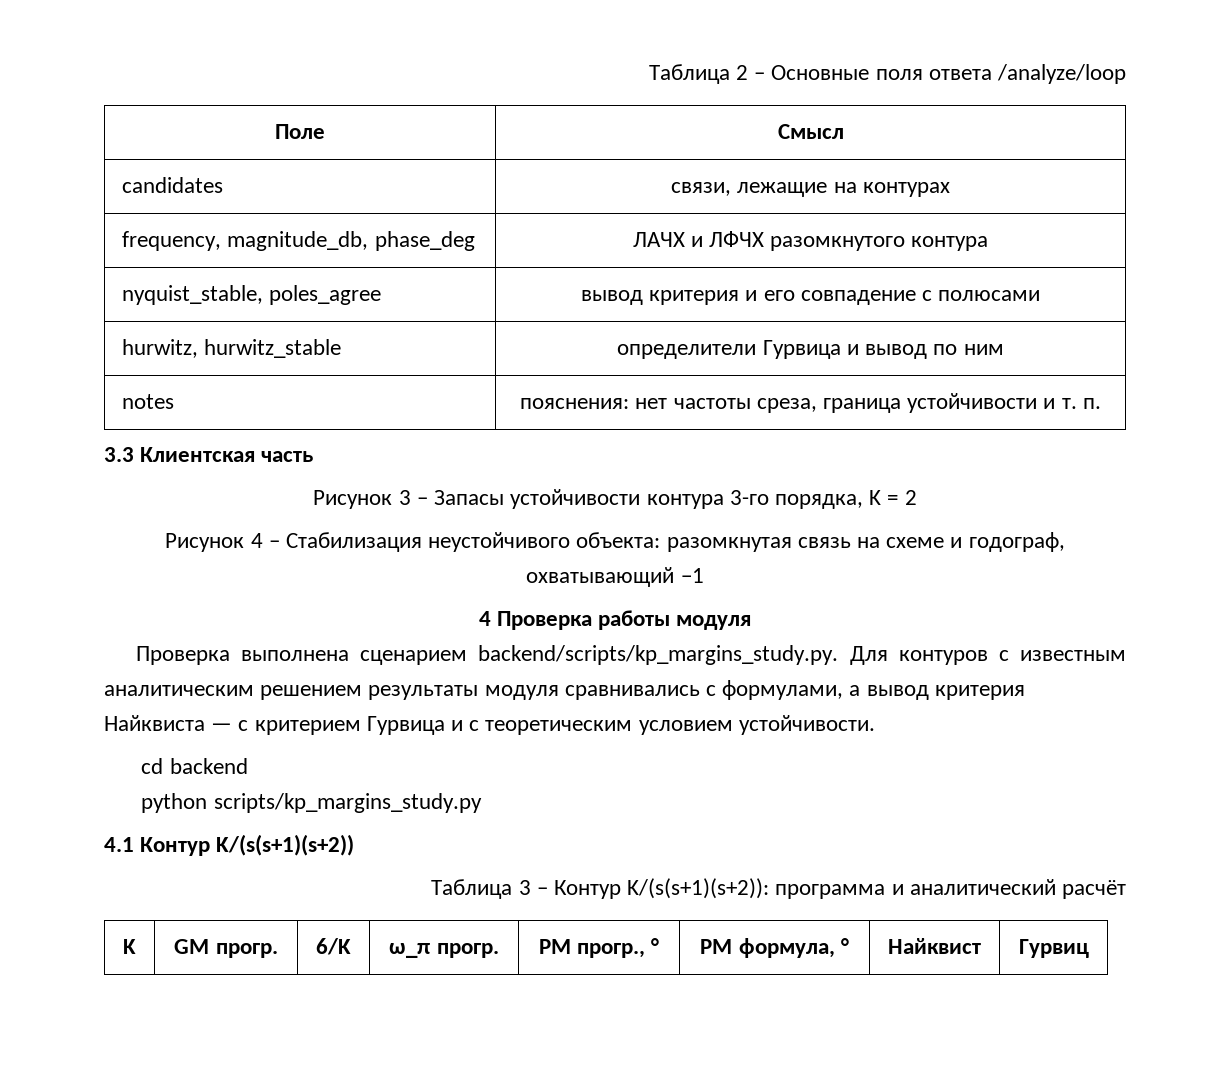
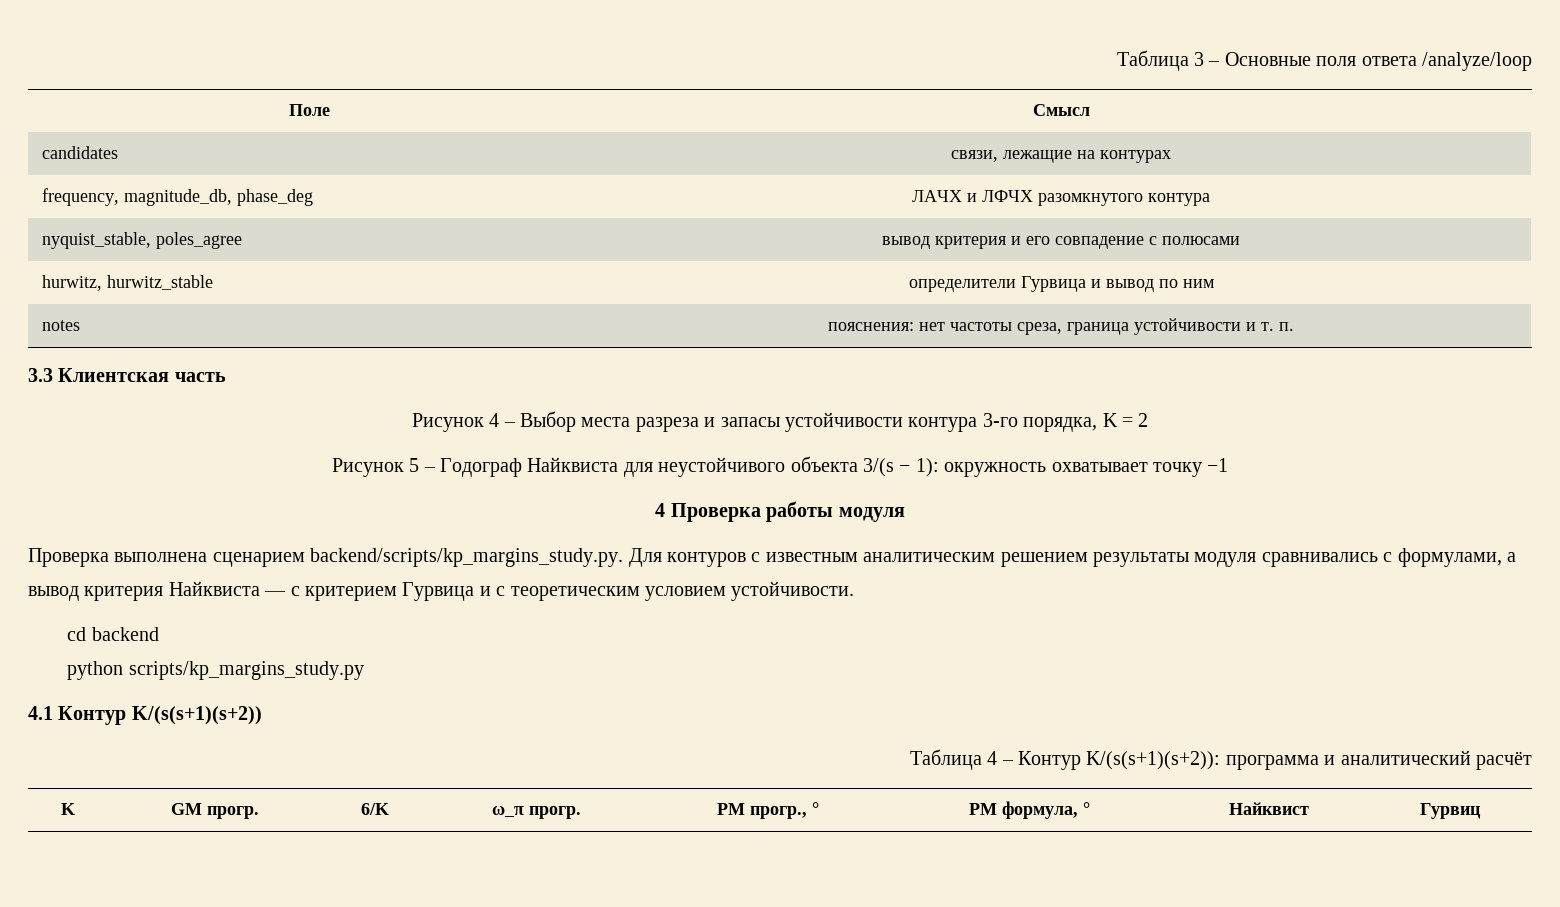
- Таблица 2 – Основные поля ответа /analyze/loop
+ Таблица 3 – Основные поля ответа /analyze/loop
- Рисунок 3 – Запасы устойчивости контура 3-го порядка, K = 2
+ Рисунок 4 – Выбор места разреза и запасы устойчивости контура 3-го порядка, K = 2
- Рисунок 4 – Стабилизация неустойчивого объекта: разомкнутая связь на схеме и годограф, охватывающий −1
+ Рисунок 5 – Годограф Найквиста для неустойчивого объекта 3/(s − 1): окружность охватывает точку −1
- Таблица 3 – Контур K/(s(s+1)(s+2)): программа и аналитический расчёт
+ Таблица 4 – Контур K/(s(s+1)(s+2)): программа и аналитический расчёт

